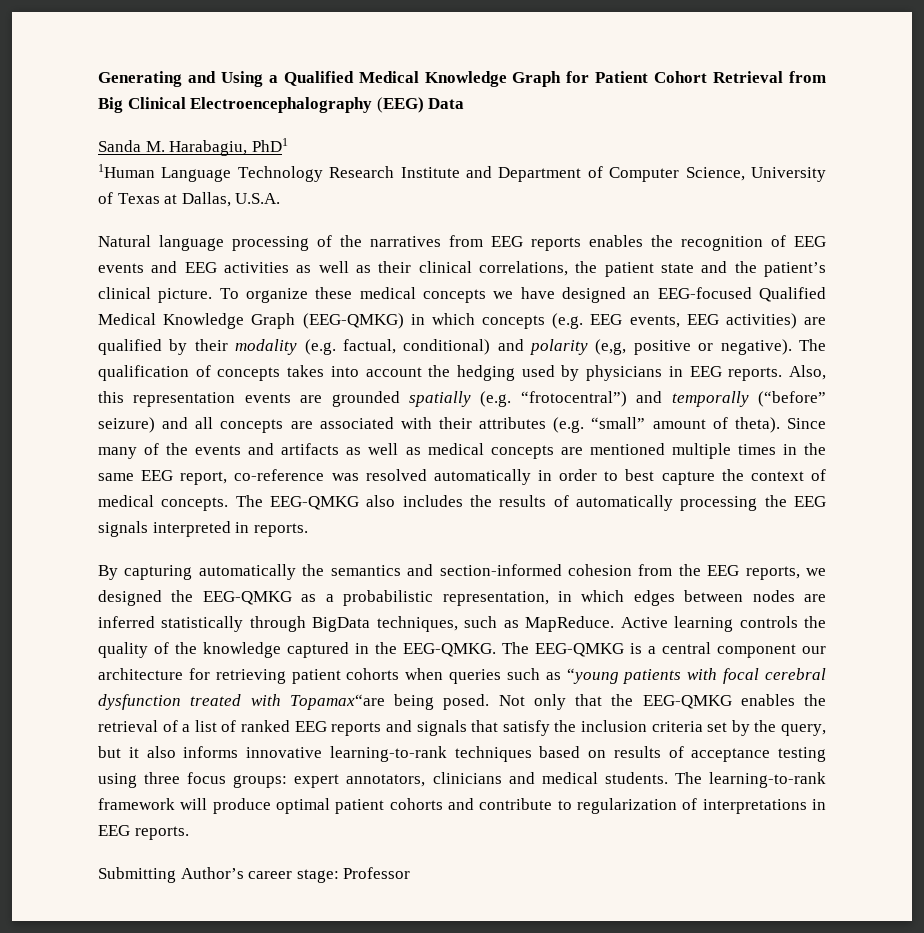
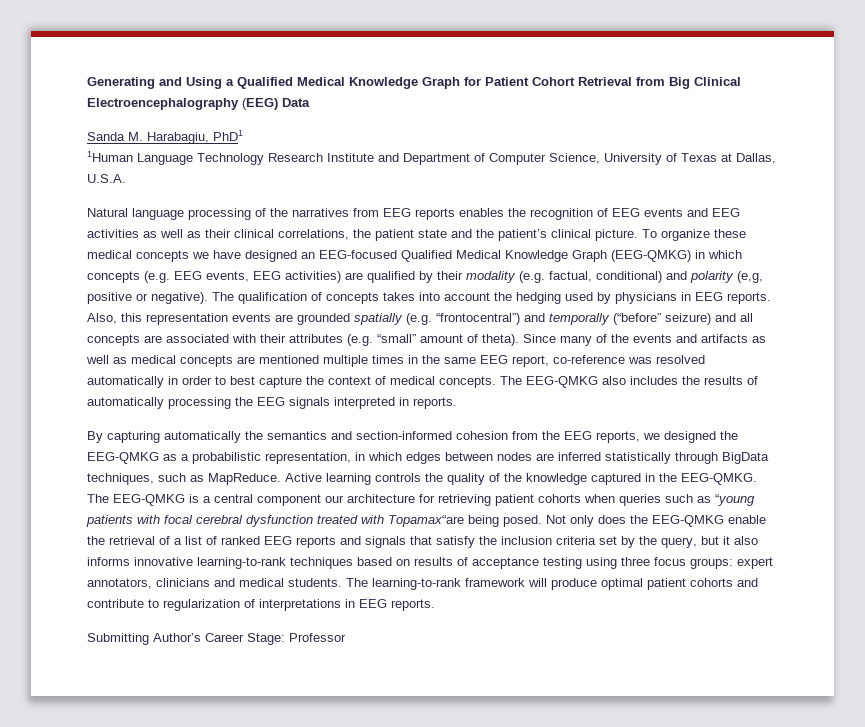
- Also, this representation events are grounded spatially (e.g. “frotocentral”) and temporally (“before” seizure) and all concepts are associated with their attributes (e.g. “small” amount of theta).
+ Also, this representation events are grounded spatially (e.g. “frontocentral”) and temporally (“before” seizure) and all concepts are associated with their attributes (e.g. “small” amount of theta).
- Not only that the EEG-QMKG enables the retrieval of a list of ranked EEG reports and signals that satisfy the inclusion criteria set by the query, but it also informs innovative learning-to-rank techniques based on results of acceptance testing using three focus groups: expert annotators, clinicians and medical students.
+ Not only does the EEG-QMKG enable the retrieval of a list of ranked EEG reports and signals that satisfy the inclusion criteria set by the query, but it also informs innovative learning-to-rank techniques based on results of acceptance testing using three focus groups: expert annotators, clinicians and medical students.
- Submitting Author’s career stage: Professor
+ Submitting Author’s Career Stage: Professor

